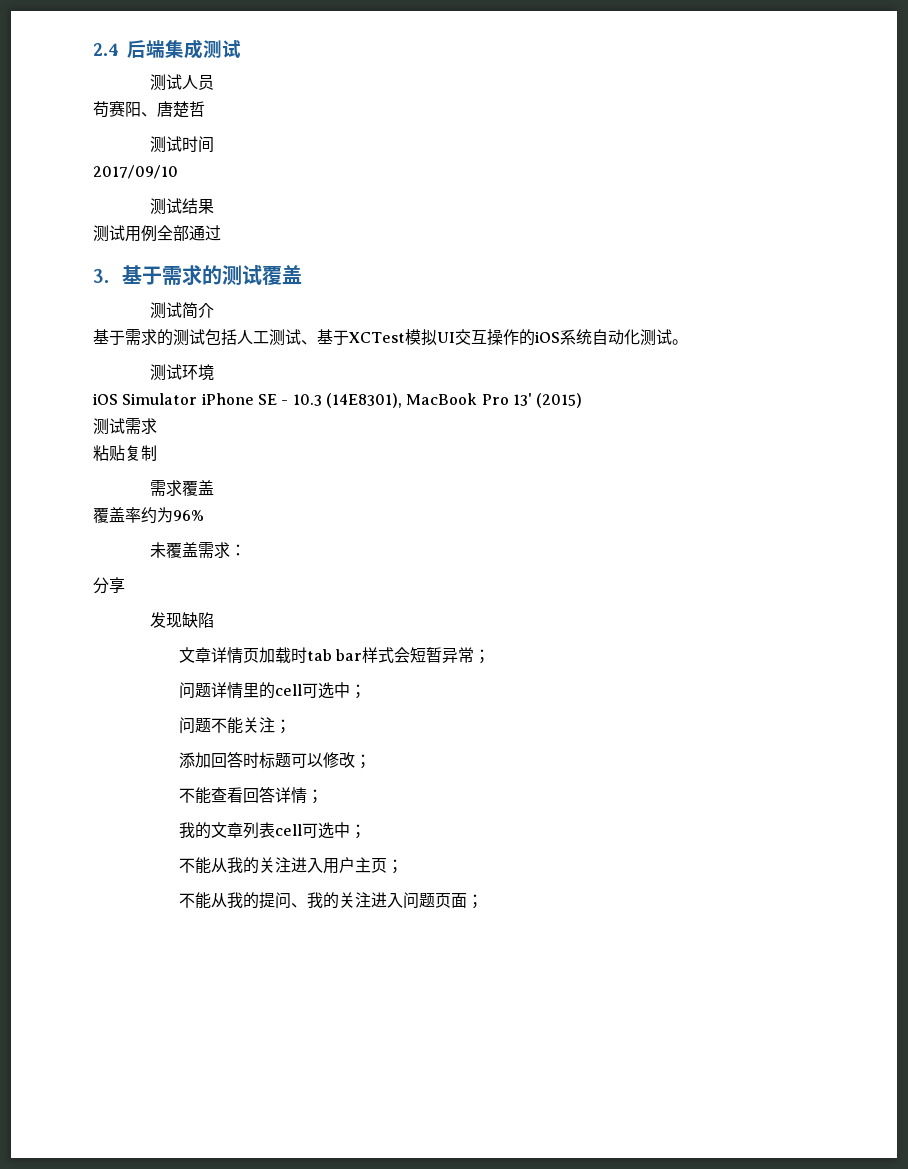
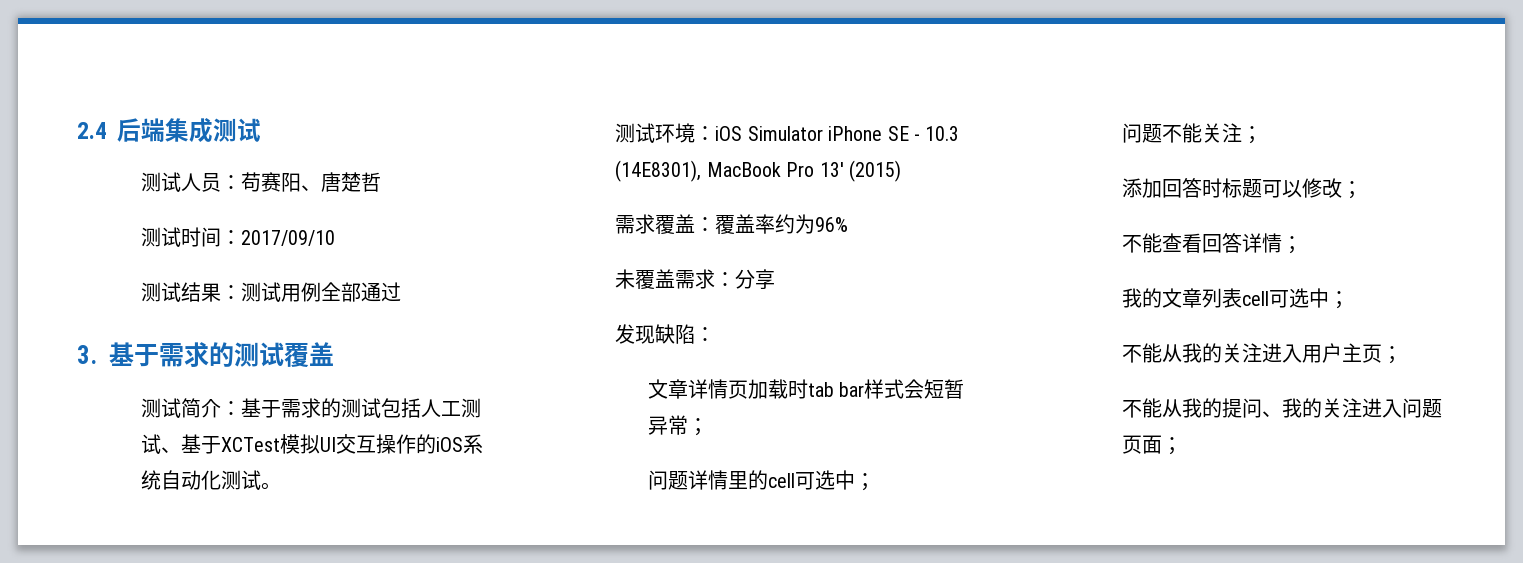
- 测试人员
- 苟赛阳、唐楚哲
+ 测试人员：苟赛阳、唐楚哲
- 测试时间
- 2017/09/10
+ 测试时间：2017/09/10
- 测试结果
- 测试用例全部通过
+ 测试结果：测试用例全部通过
- 测试简介
- 基于需求的测试包括人工测试、基于XCTest模拟UI交互操作的iOS系统自动化测试。
+ 测试简介：基于需求的测试包括人工测试、基于XCTest模拟UI交互操作的iOS系统自动化测试。
- 测试环境
- iOS Simulator iPhone SE - 10.3 (14E8301), MacBook Pro 13' (2015)
+ 测试环境：iOS Simulator iPhone SE - 10.3 (14E8301), MacBook Pro 13' (2015)
- 测试需求
- 粘贴复制
- 需求覆盖
- 覆盖率约为96%
+ 需求覆盖：覆盖率约为96%
- 未覆盖需求：
- 分享
+ 未覆盖需求：分享
- 发现缺陷
+ 发现缺陷：

